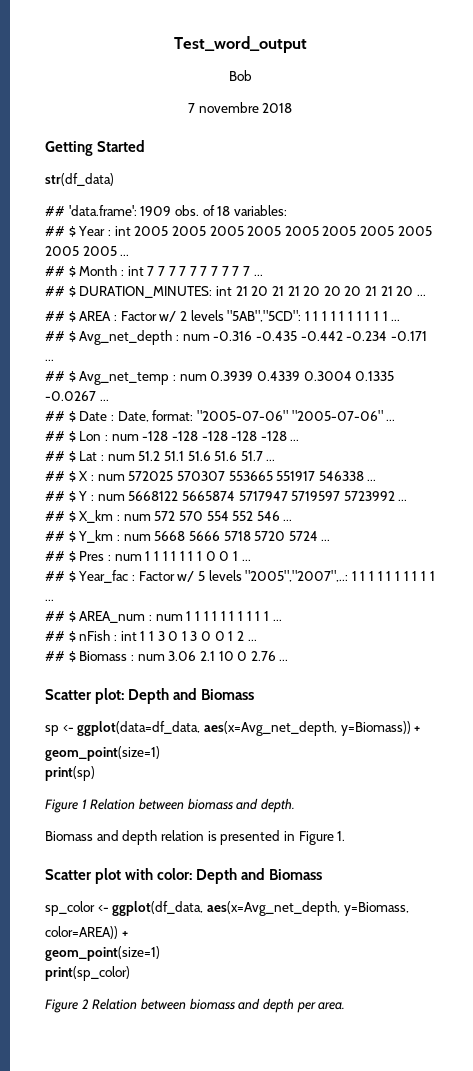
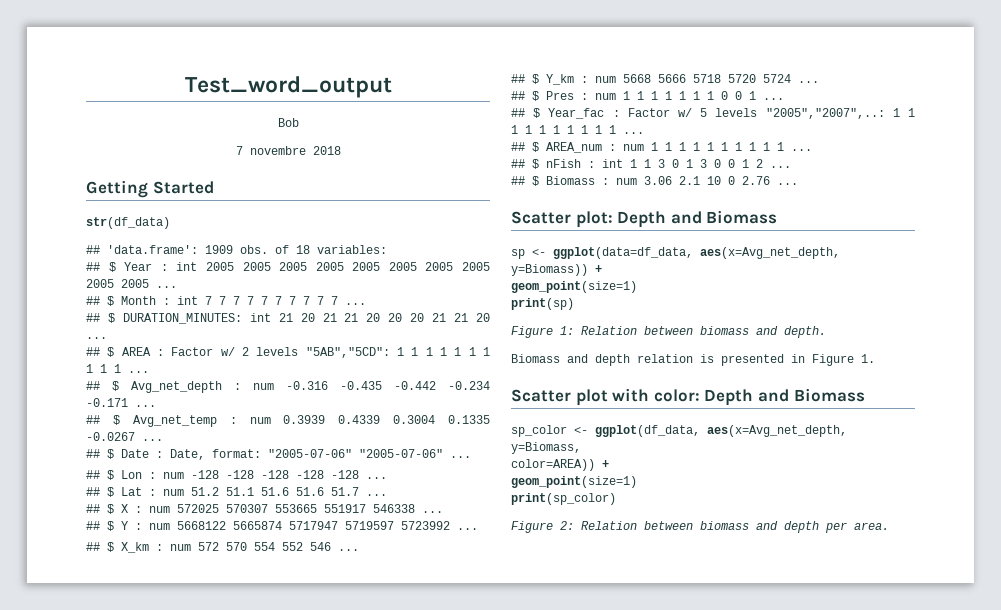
- Figure 1 Relation between biomass and depth.
+ Figure 1: Relation between biomass and depth.
- Figure 2 Relation between biomass and depth per area.
+ Figure 2: Relation between biomass and depth per area.

